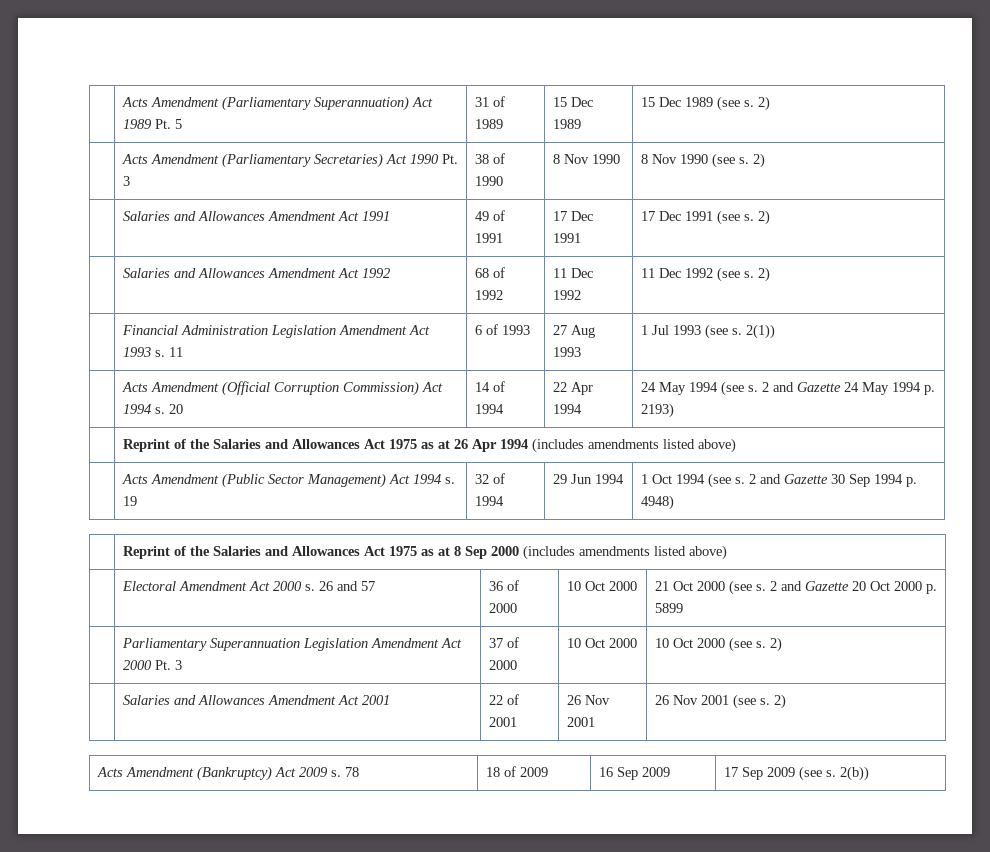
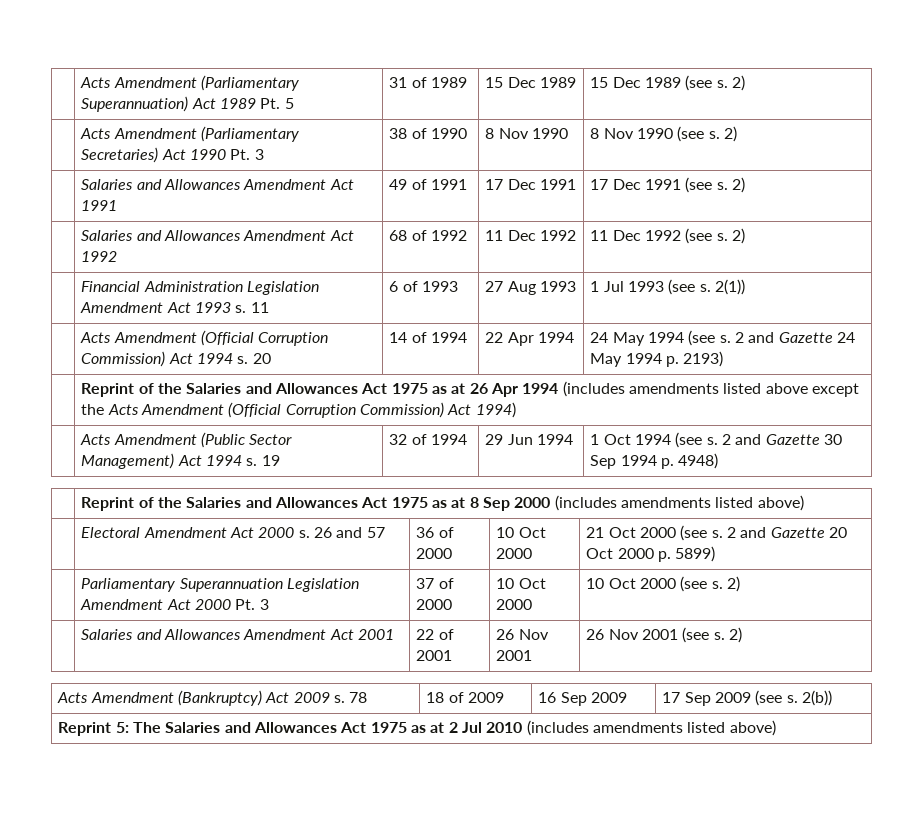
- | Reprint of the Salaries and Allowances Act 1975 as at 26 Apr 1994 (includes amendments listed above)
+ | Reprint of the Salaries and Allowances Act 1975 as at 26 Apr 1994 (includes amendments listed above except the Acts Amendment (Official Corruption Commission) Act 1994)
- | Electoral Amendment Act 2000 s. 26 and 57 | 36 of 2000 | 10 Oct 2000 | 21 Oct 2000 (see s. 2 and Gazette 20 Oct 2000 p. 5899
+ | Electoral Amendment Act 2000 s. 26 and 57 | 36 of 2000 | 10 Oct 2000 | 21 Oct 2000 (see s. 2 and Gazette 20 Oct 2000 p. 5899)
+ Reprint 5: The Salaries and Allowances Act 1975 as at 2 Jul 2010 (includes amendments listed above)

